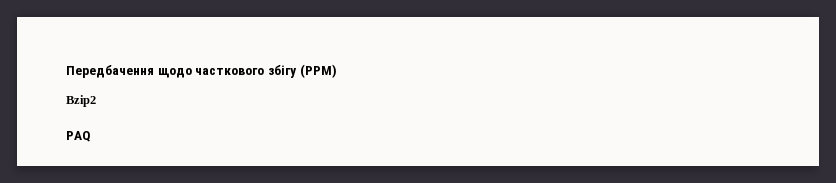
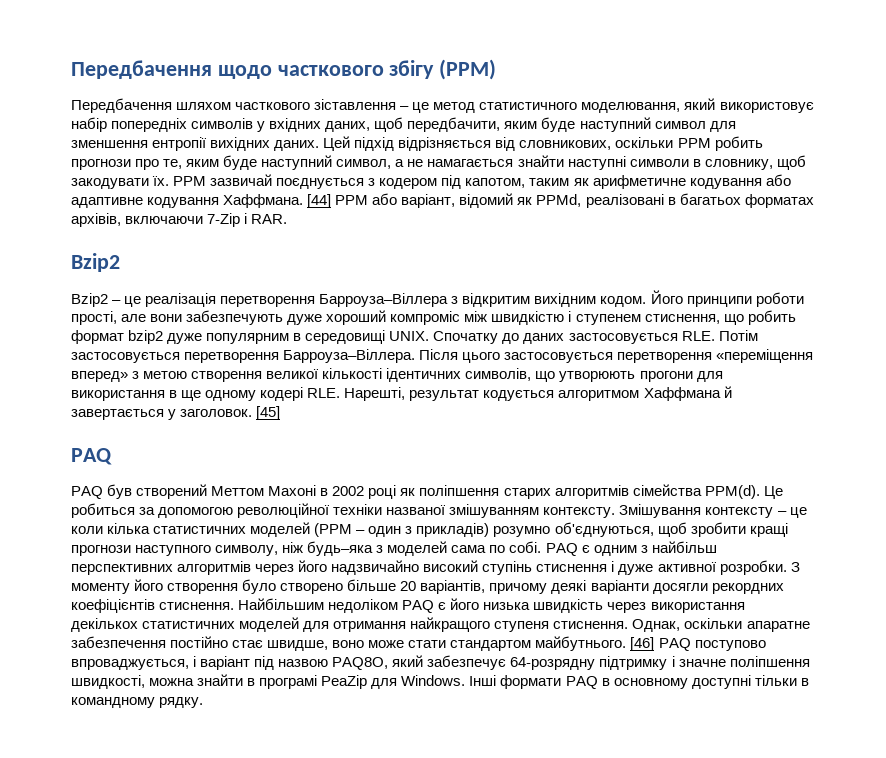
+ Передбачення шляхом часткового зіставлення – це метод статистичного моделювання, який використовує набір попередніх символів у вхідних даних, щоб передбачити, яким буде наступний символ для зменшення ентропії вихідних даних. Цей підхід відрізняється від словникових, оскільки PPM робить прогнози про те, яким буде наступний символ, а не намагається знайти наступні символи в словнику, щоб закодувати їх. PPM зазвичай поєднується з кодером під капотом, таким як арифметичне кодування або адаптивне кодування Хаффмана. [44] PPM або варіант, відомий як PPMd, реалізовані в багатьох форматах архівів, включаючи 7-Zip і RAR.
  Bzip2
+ Bzip2 – це реалізація перетворення Барроуза–Віллера з відкритим вихідним кодом. Його принципи роботи прості, але вони забезпечують дуже хороший компроміс між швидкістю і ступенем стиснення, що робить формат bzip2 дуже популярним в середовищі UNIX. Спочатку до даних застосовується RLE. Потім застосовується перетворення Барроуза–Віллера. Після цього застосовується перетворення «переміщення вперед» з метою створення великої кількості ідентичних символів, що утворюють прогони для використання в ще одному кодері RLE. Нарешті, результат кодується алгоритмом Хаффмана й завертається у заголовок. [45]
  PAQ
+ PAQ був створений Меттом Махоні в 2002 році як поліпшення старих алгоритмів сімейства PPM(d). Це робиться за допомогою революційної техніки названої змішуванням контексту. Змішування контексту – це коли кілька статистичних моделей (PPM – один з прикладів) розумно об'єднуються, щоб зробити кращі прогнози наступного символу, ніж будь–яка з моделей сама по собі. PAQ є одним з найбільш перспективних алгоритмів через його надзвичайно високий ступінь стиснення і дуже активної розробки. З моменту його створення було створено більше 20 варіантів, причому деякі варіанти досягли рекордних коефіцієнтів стиснення. Найбільшим недоліком PAQ є його низька швидкість через використання декількох статистичних моделей для отримання найкращого ступеня стиснення. Однак, оскільки апаратне забезпечення постійно стає швидше, воно може стати стандартом майбутнього. [46] PAQ поступово впроваджується, і варіант під назвою PAQ8O, який забезпечує 64-розрядну підтримку і значне поліпшення швидкості, можна знайти в програмі PeaZip для Windows. Інші формати PAQ в основному доступні тільки в командному рядку.

